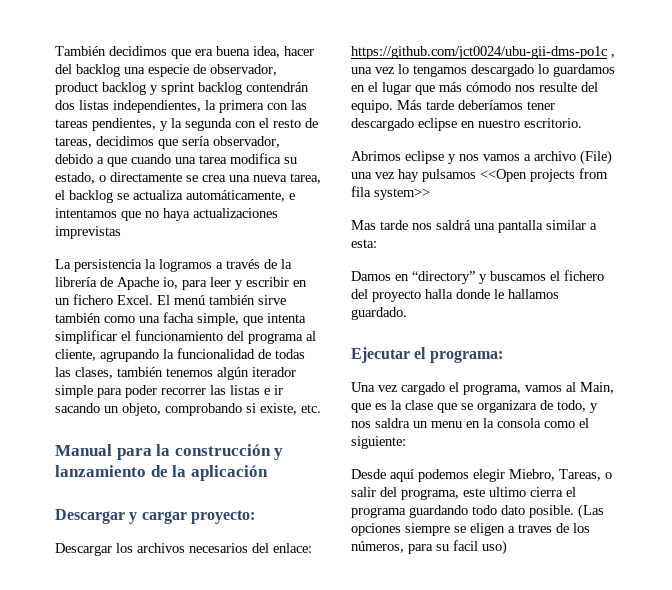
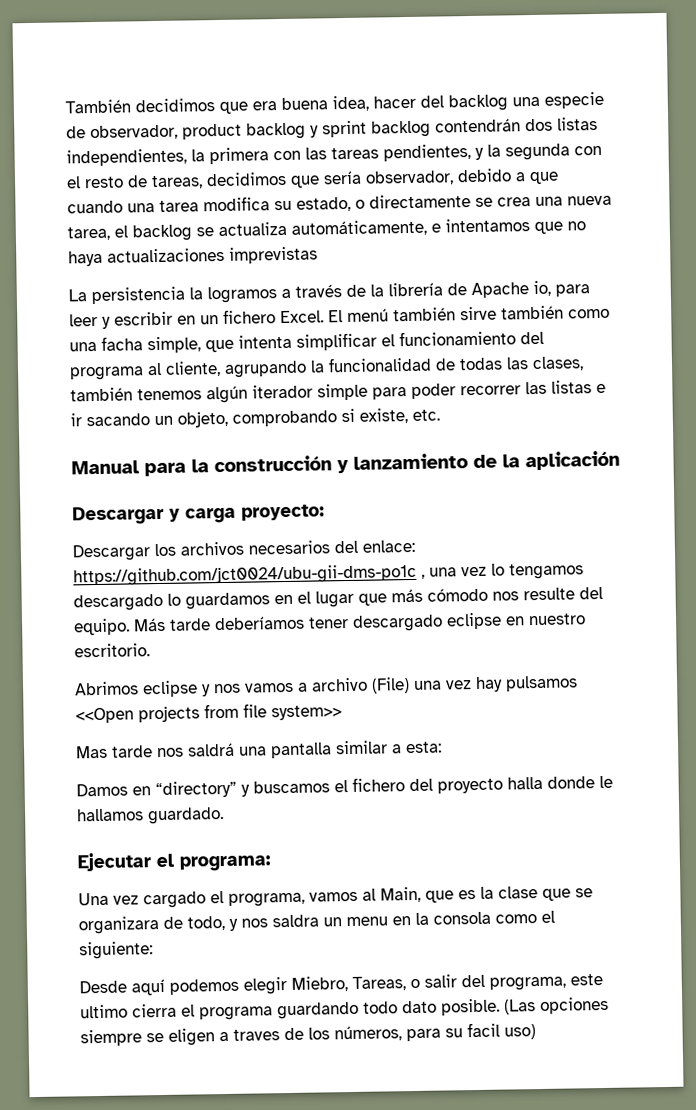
- Descargar y cargar proyecto:
+ Descargar y carga proyecto:
- Abrimos eclipse y nos vamos a archivo (File) una vez hay pulsamos <<Open projects from fila system>>
+ Abrimos eclipse y nos vamos a archivo (File) una vez hay pulsamos <<Open projects from file system>>

